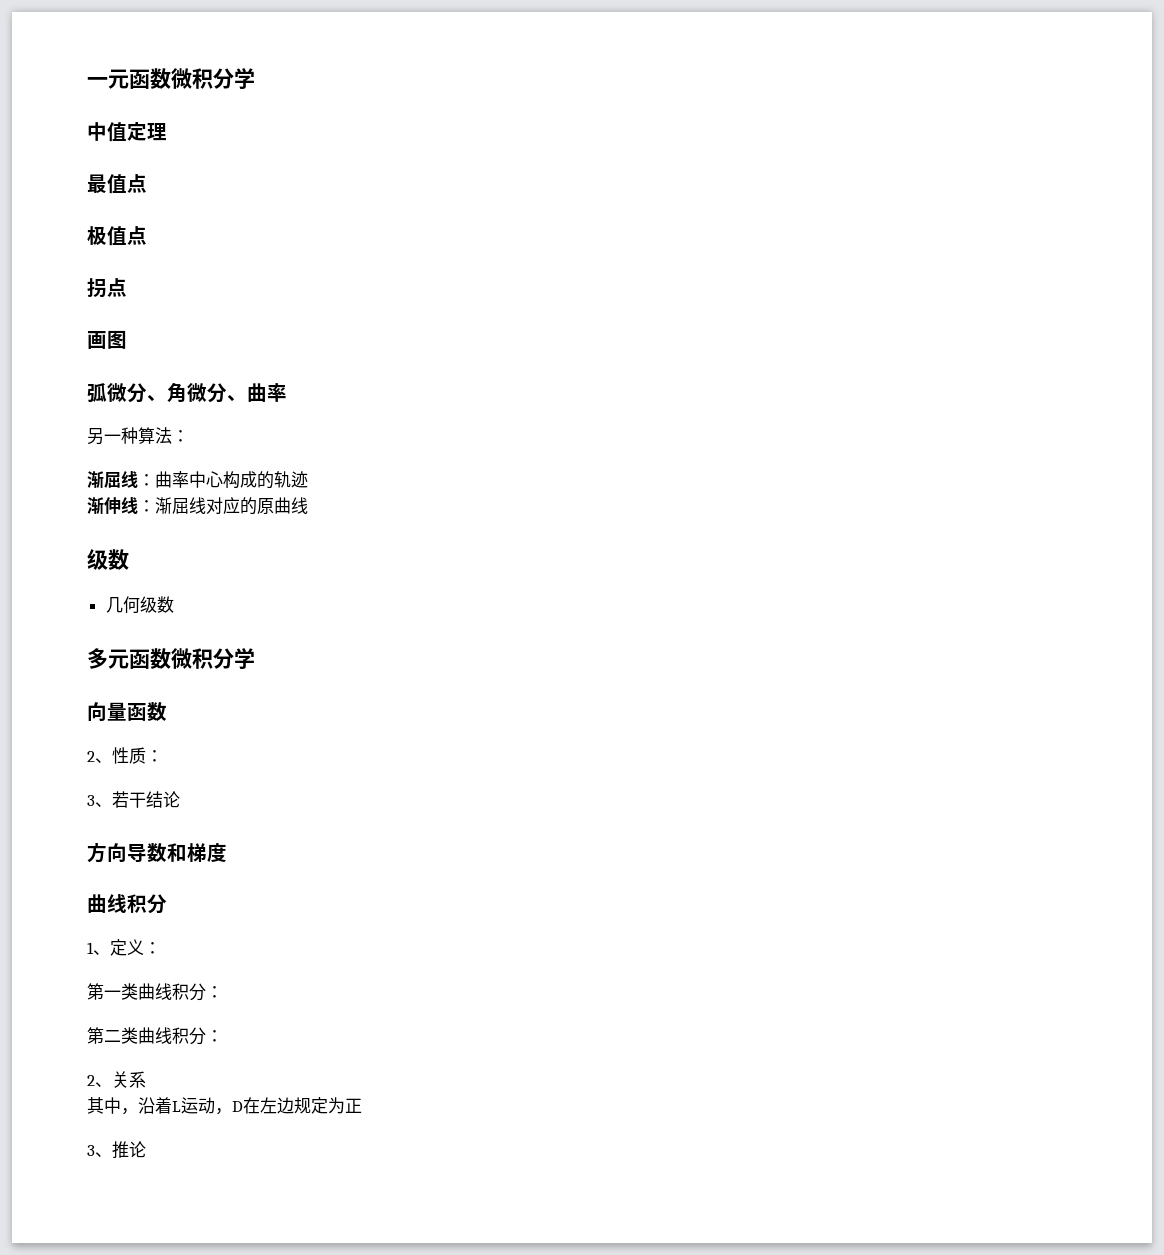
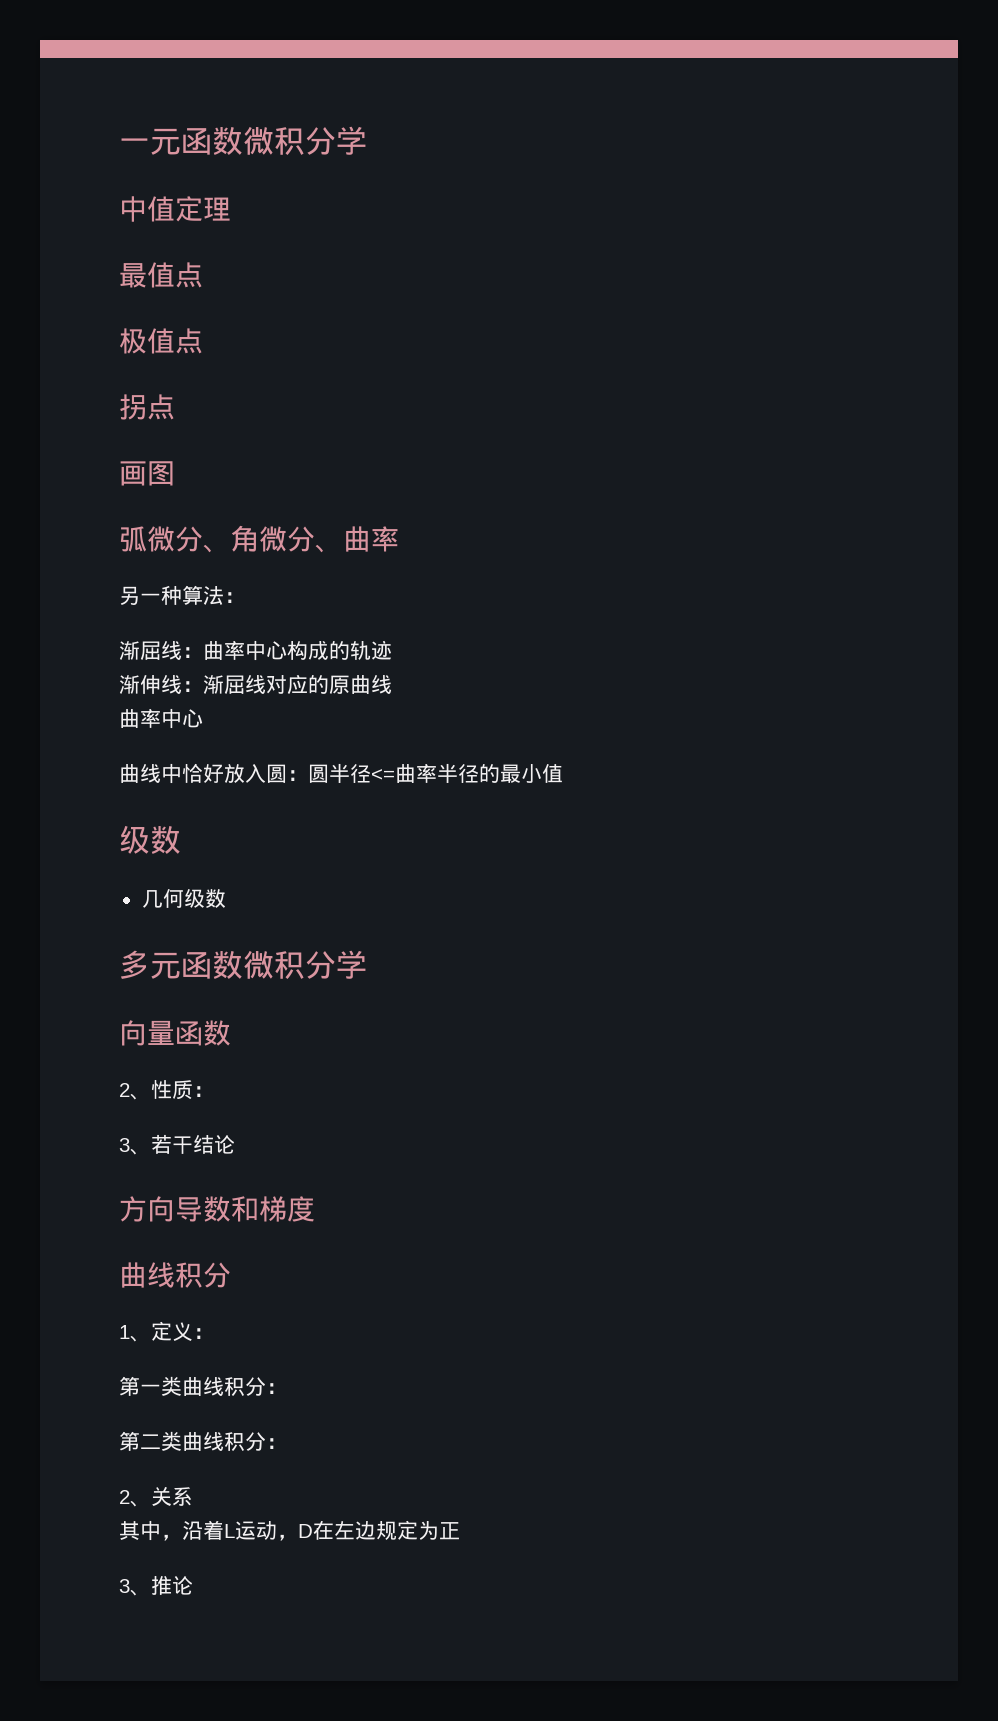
  渐伸线：渐屈线对应的原曲线
+ 曲率中心
+ 曲线中恰好放入圆：圆半径<=曲率半径的最小值

